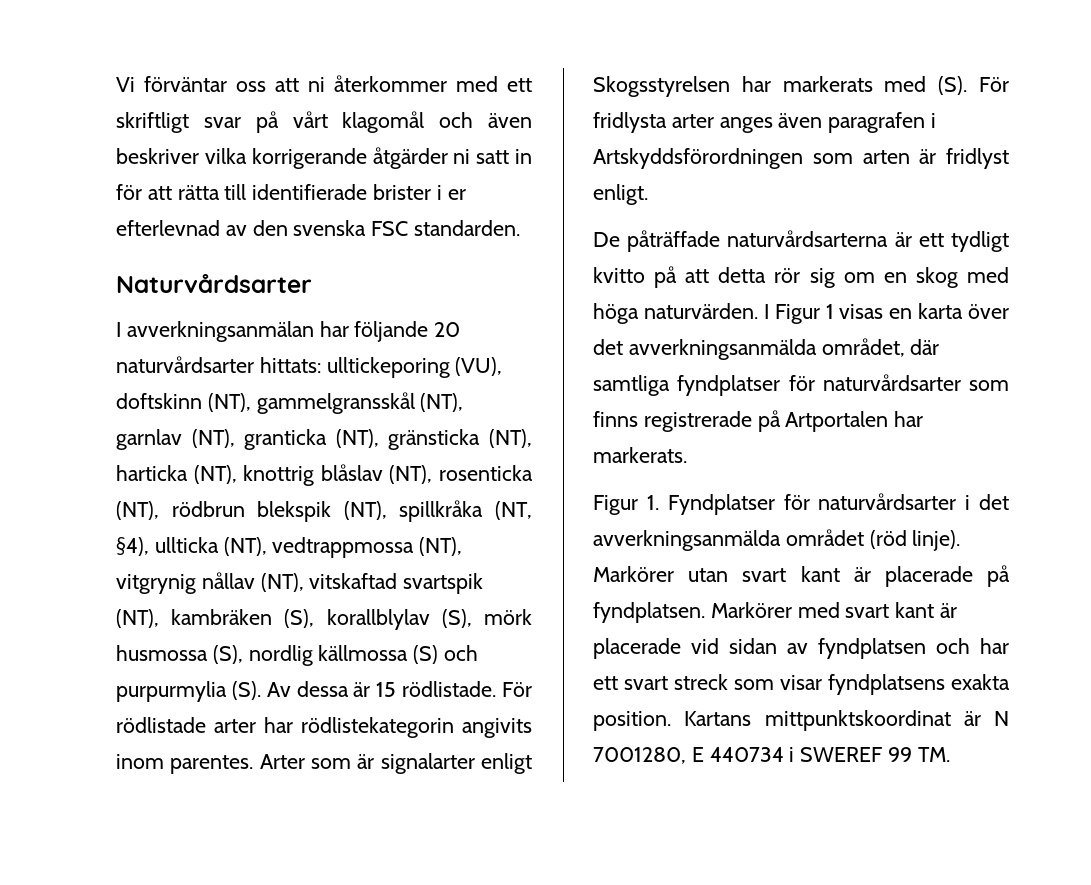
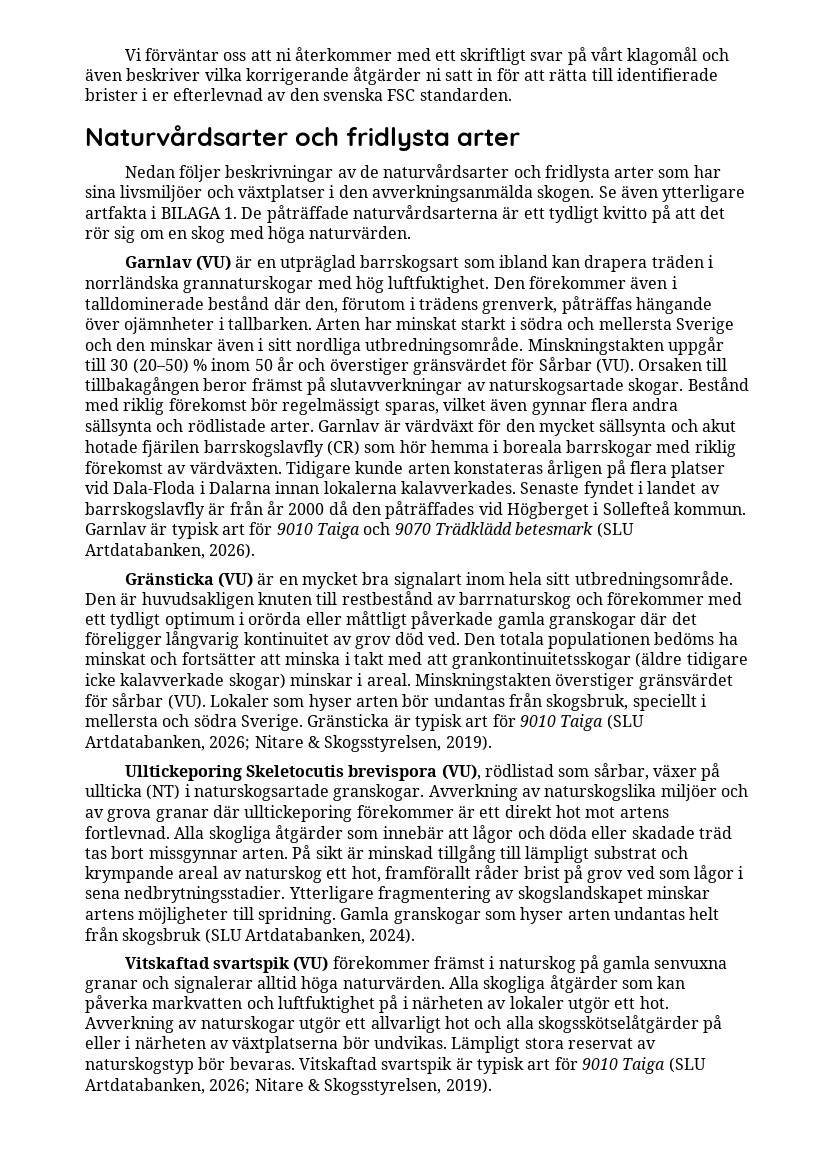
- Naturvårdsarter
- I avverkningsanmälan har följande 20 naturvårdsarter hittats: ulltickeporing (VU), doftskinn (NT), gammelgransskål (NT), garnlav (NT), granticka (NT), gränsticka (NT), harticka (NT), knottrig blåslav (NT), rosenticka (NT), rödbrun blekspik (NT), spillkråka (NT, §4), ullticka (NT), vedtrappmossa (NT), vitgrynig nållav (NT), vitskaftad svartspik (NT), kambräken (S), korallblylav (S), mörk husmossa (S), nordlig källmossa (S) och purpurmylia (S). Av dessa är 15 rödlistade. För rödlistade arter har rödlistekategorin angivits inom parentes. Arter som är signalarter enligt Skogsstyrelsen har markerats med (S). För fridlysta arter anges även paragrafen i Artskyddsförordningen som arten är fridlyst enligt.
- De påträffade naturvårdsarterna är ett tydligt kvitto på att detta rör sig om en skog med höga naturvärden. I Figur 1 visas en karta över det avverkningsanmälda området, där samtliga fyndplatser för naturvårdsarter som finns registrerade på Artportalen har markerats.
- Figur 1. Fyndplatser för naturvårdsarter i det avverkningsanmälda området (röd linje). Markörer utan svart kant är placerade på fyndplatsen. Markörer med svart kant är placerade vid sidan av fyndplatsen och har ett svart streck som visar fyndplatsens exakta position. Kartans mittpunktskoordinat är N 7001280, E 440734 i SWEREF 99 TM.
+ Naturvårdsarter och fridlysta arter
+ Nedan följer beskrivningar av de naturvårdsarter och fridlysta arter som har sina livsmiljöer och växtplatser i den avverkningsanmälda skogen. Se även ytterligare artfakta i BILAGA 1. De påträffade naturvårdsarterna är ett tydligt kvitto på att det rör sig om en skog med höga naturvärden.
+ Garnlav (VU) är en utpräglad barrskogsart som ibland kan drapera träden i norrländska grannaturskogar med hög luftfuktighet. Den förekommer även i talldominerade bestånd där den, förutom i trädens grenverk, påträffas hängande över ojämnheter i tallbarken. Arten har minskat starkt i södra och mellersta Sverige och den minskar även i sitt nordliga utbredningsområde. Minskningstakten uppgår till 30 (20–50) % inom 50 år och överstiger gränsvärdet för Sårbar (VU). Orsaken till tillbakagången beror främst på slutavverkningar av naturskogsartade skogar. Bestånd med riklig förekomst bör regelmässigt sparas, vilket även gynnar flera andra sällsynta och rödlistade arter. Garnlav är värdväxt för den mycket sällsynta och akut hotade fjärilen barrskogslavfly (CR) som hör hemma i boreala barrskogar med riklig förekomst av värdväxten. Tidigare kunde arten konstateras årligen på flera platser vid Dala-Floda i Dalarna innan lokalerna kalavverkades. Senaste fyndet i landet av barrskogslavfly är från år 2000 då den påträffades vid Högberget i Sollefteå kommun. Garnlav är typisk art för 9010 Taiga och 9070 Trädklädd betesmark (SLU Artdatabanken, 2026).
+ Gränsticka (VU) är en mycket bra signalart inom hela sitt utbredningsområde. Den är huvudsakligen knuten till restbestånd av barrnaturskog och förekommer med ett tydligt optimum i orörda eller måttligt påverkade gamla granskogar där det föreligger långvarig kontinuitet av grov död ved. Den totala populationen bedöms ha minskat och fortsätter att minska i takt med att grankontinuitetsskogar (äldre tidigare icke kalavverkade skogar) minskar i areal. Minskningstakten överstiger gränsvärdet för sårbar (VU). Lokaler som hyser arten bör undantas från skogsbruk, speciellt i mellersta och södra Sverige. Gränsticka är typisk art för 9010 Taiga (SLU Artdatabanken, 2026; Nitare & Skogsstyrelsen, 2019).
+ Ulltickeporing Skeletocutis brevispora (VU), rödlistad som sårbar, växer på ullticka (NT) i naturskogsartade granskogar. Avverkning av naturskogslika miljöer och av grova granar där ulltickeporing förekommer är ett direkt hot mot artens fortlevnad. Alla skogliga åtgärder som innebär att lågor och döda eller skadade träd tas bort missgynnar arten. På sikt är minskad tillgång till lämpligt substrat och krympande areal av naturskog ett hot, framförallt råder brist på grov ved som lågor i sena nedbrytningsstadier. Ytterligare fragmentering av skogslandskapet minskar artens möjligheter till spridning. Gamla granskogar som hyser arten undantas helt från skogsbruk (SLU Artdatabanken, 2024).
+ Vitskaftad svartspik (VU) förekommer främst i naturskog på gamla senvuxna granar och signalerar alltid höga naturvärden. Alla skogliga åtgärder som kan påverka markvatten och luftfuktighet på i närheten av lokaler utgör ett hot. Avverkning av naturskogar utgör ett allvarligt hot och alla skogsskötselåtgärder på eller i närheten av växtplatserna bör undvikas. Lämpligt stora reservat av naturskogstyp bör bevaras. Vitskaftad svartspik är typisk art för 9010 Taiga (SLU Artdatabanken, 2026; Nitare & Skogsstyrelsen, 2019).

